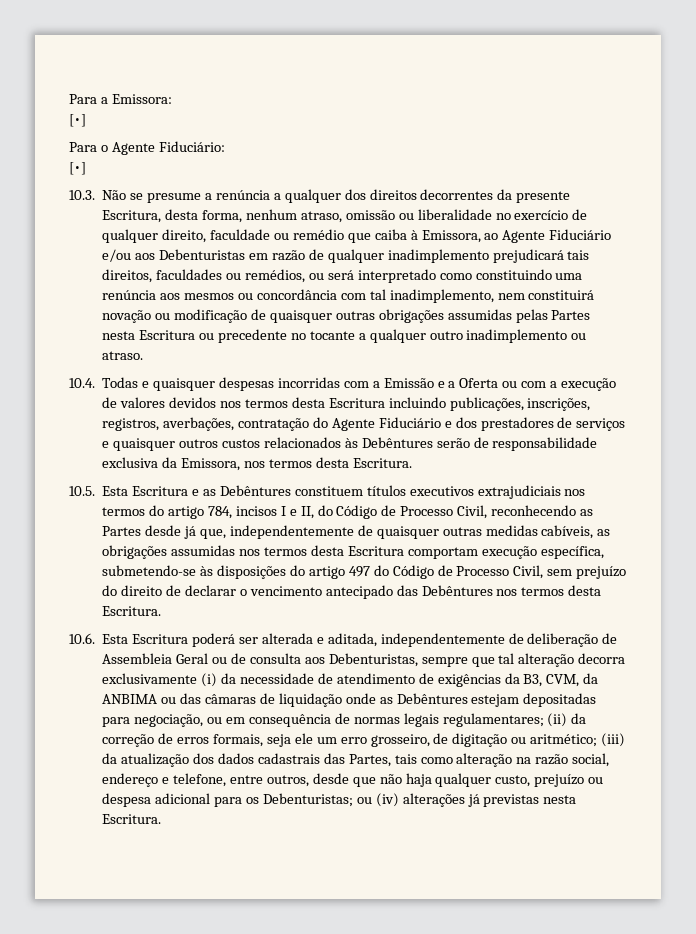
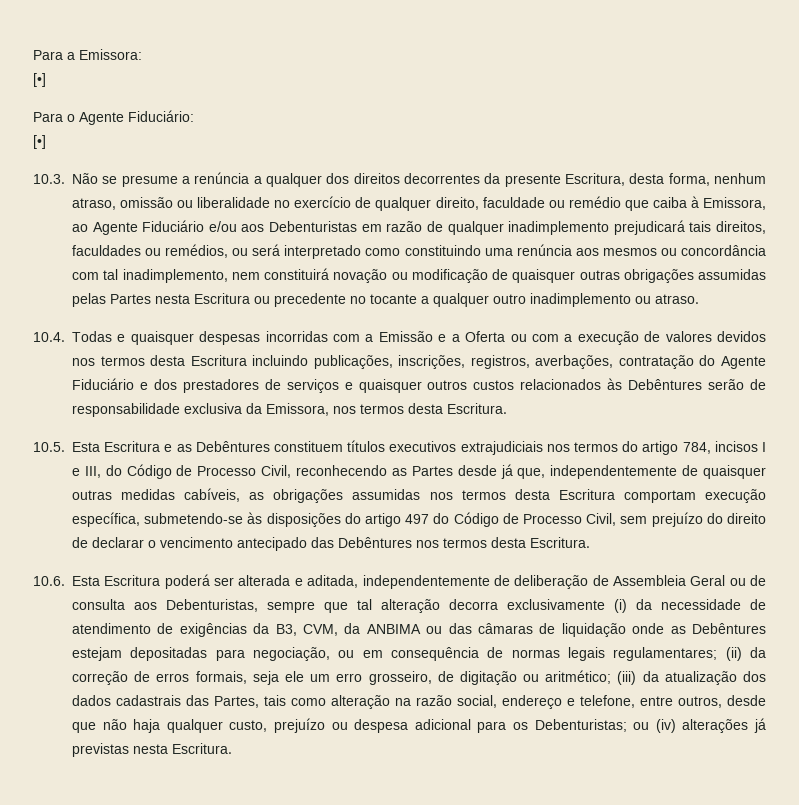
- 10.5. Esta Escritura e as Debêntures constituem títulos executivos extrajudiciais nos termos do artigo 784, incisos I e II, do Código de Processo Civil, reconhecendo as Partes desde já que, independentemente de quaisquer outras medidas cabíveis, as obrigações assumidas nos termos desta Escritura comportam execução específica, submetendo-se às disposições do artigo 497 do Código de Processo Civil, sem prejuízo do direito de declarar o vencimento antecipado das Debêntures nos termos desta Escritura.
+ 10.5. Esta Escritura e as Debêntures constituem títulos executivos extrajudiciais nos termos do artigo 784, incisos I e III, do Código de Processo Civil, reconhecendo as Partes desde já que, independentemente de quaisquer outras medidas cabíveis, as obrigações assumidas nos termos desta Escritura comportam execução específica, submetendo-se às disposições do artigo 497 do Código de Processo Civil, sem prejuízo do direito de declarar o vencimento antecipado das Debêntures nos termos desta Escritura.

